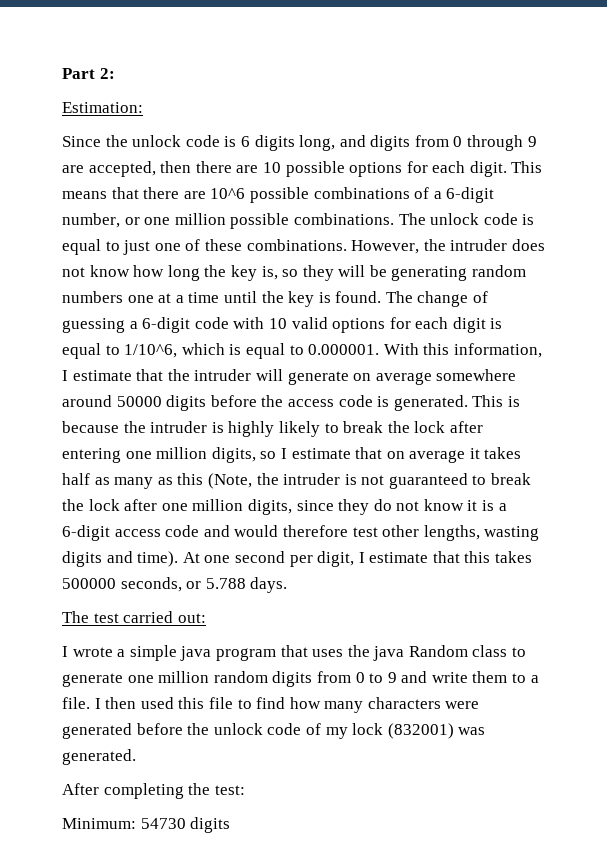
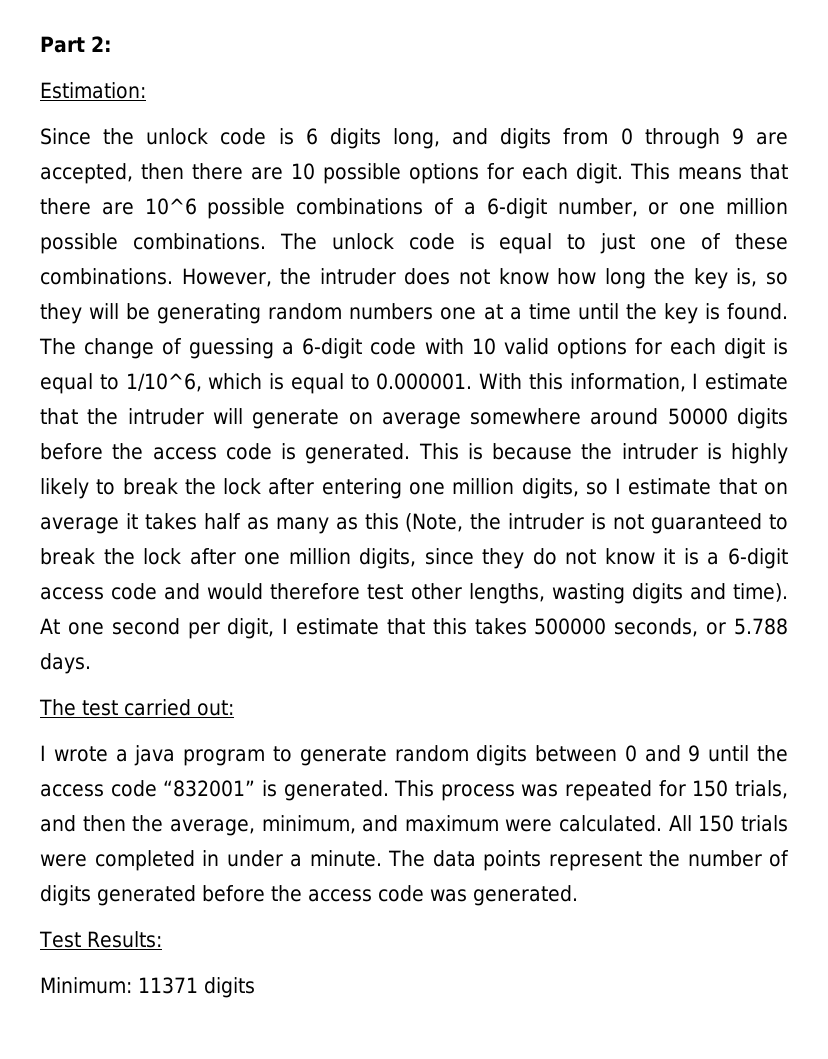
- I wrote a simple java program that uses the java Random class to generate one million random digits from 0 to 9 and write them to a file. I then used this file to find how many characters were generated before the unlock code of my lock (832001) was generated.
- After completing the test:
+ I wrote a java program to generate random digits between 0 and 9 until the access code “832001” is generated. This process was repeated for 150 trials, and then the average, minimum, and maximum were calculated. All 150 trials were completed in under a minute. The data points represent the number of digits generated before the access code was generated.
+ Test Results:
- Minimum: 54730 digits
+ Minimum: 11371 digits

